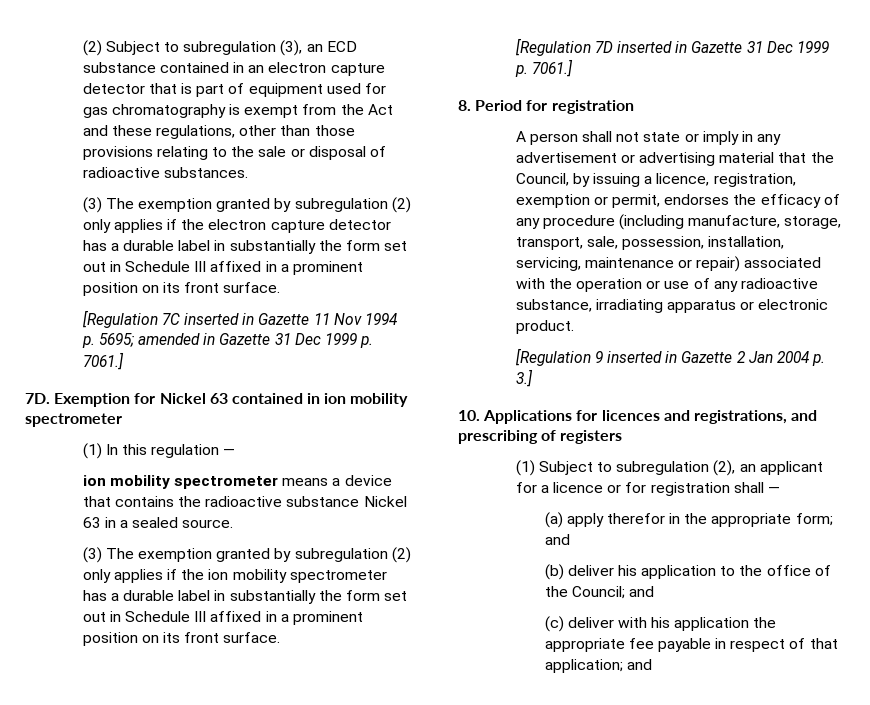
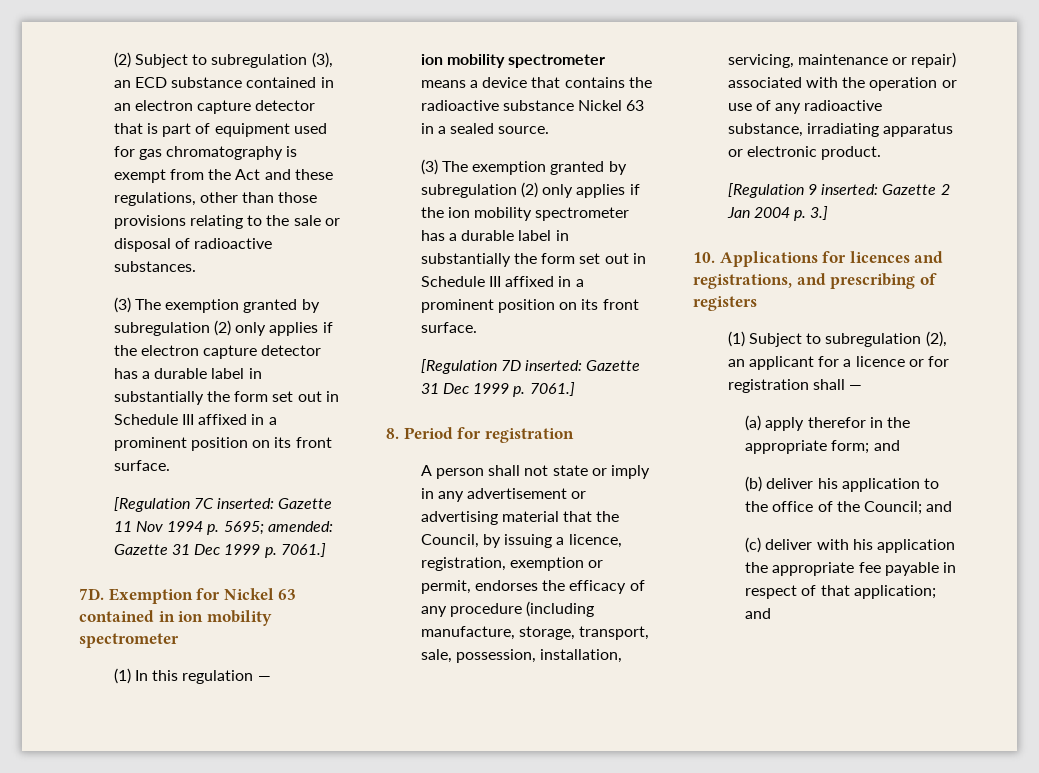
- [Regulation 7C inserted in Gazette 11 Nov 1994 p. 5695; amended in Gazette 31 Dec 1999 p. 7061.]
+ [Regulation 7C inserted: Gazette 11 Nov 1994 p. 5695; amended: Gazette 31 Dec 1999 p. 7061.]
- [Regulation 7D inserted in Gazette 31 Dec 1999 p. 7061.]
+ [Regulation 7D inserted: Gazette 31 Dec 1999 p. 7061.]
- [Regulation 9 inserted in Gazette 2 Jan 2004 p. 3.]
+ [Regulation 9 inserted: Gazette 2 Jan 2004 p. 3.]

